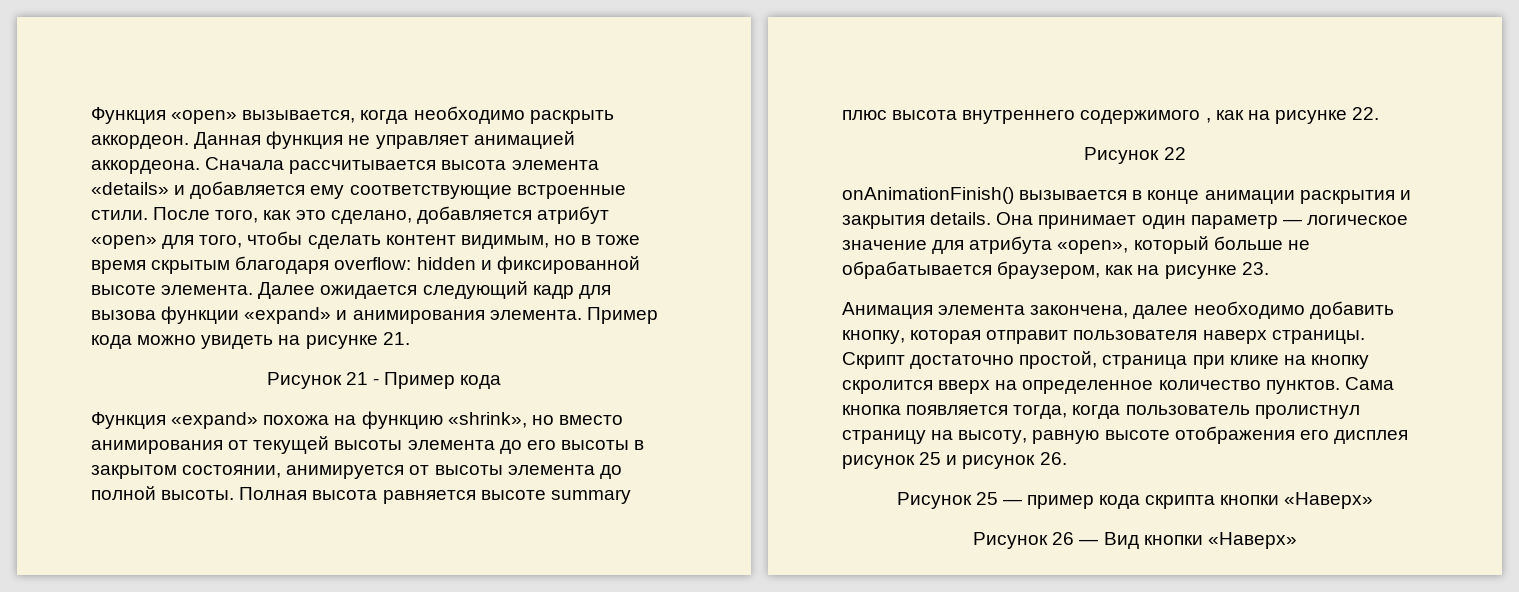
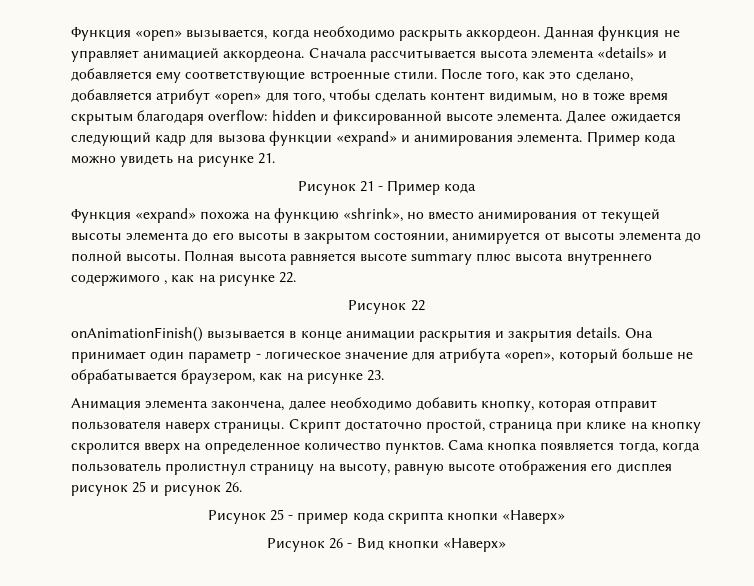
- Она принимает один параметр — логическое значение для атрибута «open», который больше не обрабатывается браузером, как на рисунке 23.
+ Она принимает один параметр - логическое значение для атрибута «open», который больше не обрабатывается браузером, как на рисунке 23.
- Рисунок 25 — пример кода скрипта кнопки «Наверх»
+ Рисунок 25 - пример кода скрипта кнопки «Наверх»
- Рисунок 26 — Вид кнопки «Наверх»
+ Рисунок 26 - Вид кнопки «Наверх»

